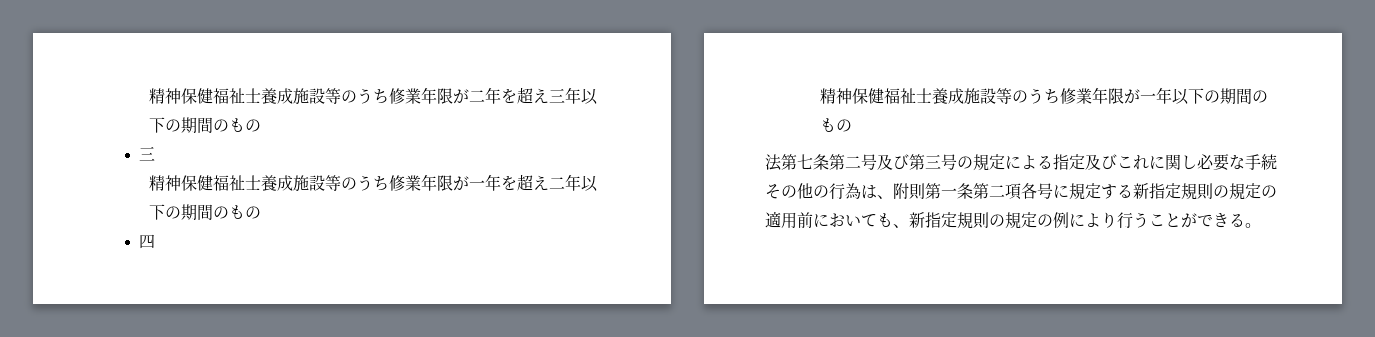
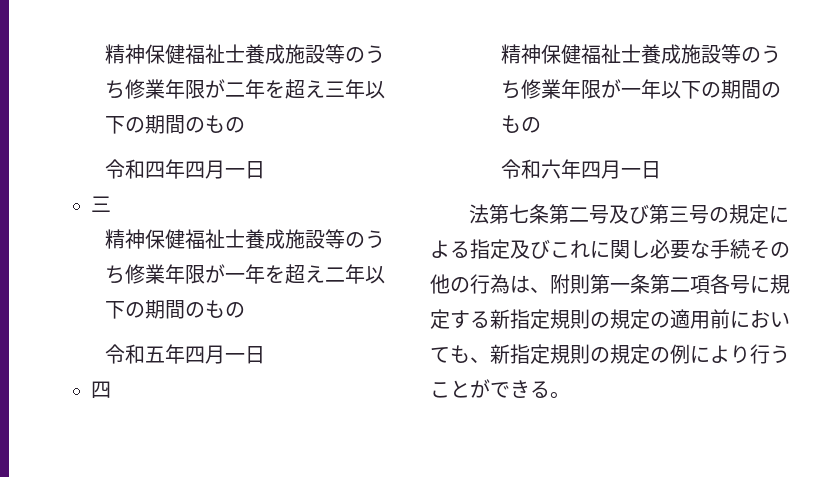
+ 令和四年四月一日
+ 令和五年四月一日
+ 令和六年四月一日

